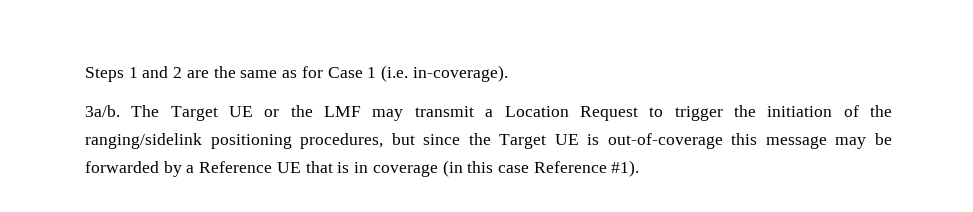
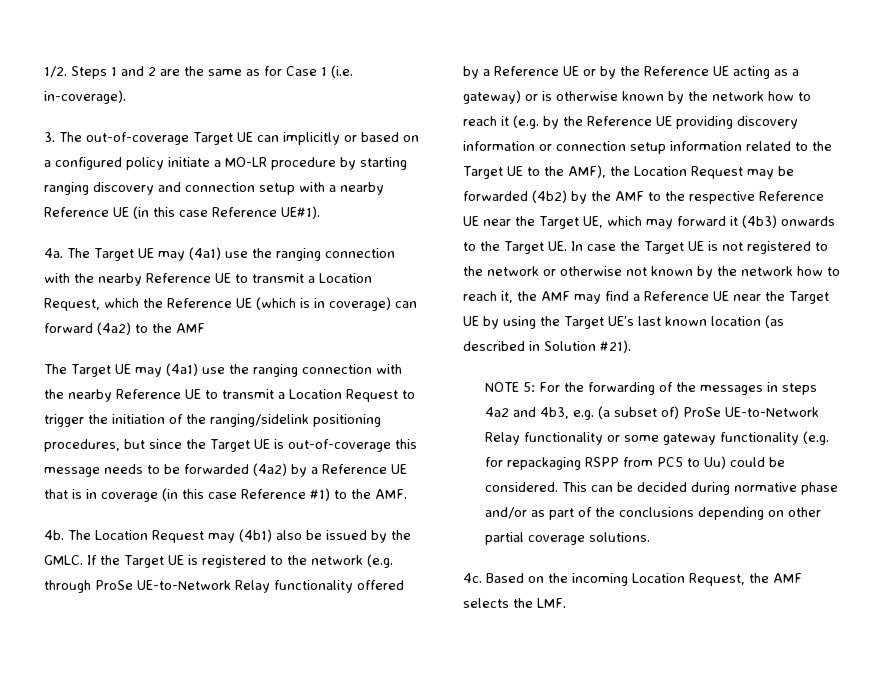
+ 1/2.
- 3a/b. The Target UE or the LMF may transmit a Location Request to trigger the initiation of the ranging/sidelink positioning procedures, but since the Target UE is out-of-coverage this message may be forwarded by a Reference UE that is in coverage (in this case Reference #1).
+ 3. The out-of-coverage Target UE can implicitly or based on a configured policy initiate a MO-LR procedure by starting ranging discovery and connection setup with a nearby Reference UE (in this case Reference UE#1).
+ 4a. The Target UE may (4a1) use the ranging connection with the nearby Reference UE to transmit a Location Request, which the Reference UE (which is in coverage) can forward (4a2) to the AMF
+ The Target UE may (4a1) use the ranging connection with the nearby Reference UE to transmit a Location Request to trigger the initiation of the ranging/sidelink positioning procedures, but since the Target UE is out-of-coverage this message needs to be forwarded (4a2) by a Reference UE that is in coverage (in this case Reference #1) to the AMF.
+ 4b. The Location Request may (4b1) also be issued by the GMLC. If the Target UE is registered to the network (e.g. through ProSe UE-to-Network Relay functionality offered by a Reference UE or by the Reference UE acting as a gateway) or is otherwise known by the network how to reach it (e.g. by the Reference UE providing discovery information or connection setup information related to the Target UE to the AMF), the Location Request may be forwarded (4b2) by the AMF to the respective Reference UE near the Target UE, which may forward it (4b3) onwards to the Target UE. In case the Target UE is not registered to the network or otherwise not known by the network how to reach it, the AMF may find a Reference UE near the Target UE by using the Target UE’s last known location (as described in Solution #21).
+ NOTE 5: For the forwarding of the messages in steps 4a2 and 4b3, e.g. (a subset of) ProSe UE-to-Network Relay functionality or some gateway functionality (e.g. for repackaging RSPP from PC5 to Uu) could be considered. This can be decided during normative phase and/or as part of the conclusions depending on other partial coverage solutions.
+ 4c. Based on the incoming Location Request, the AMF selects the LMF.

